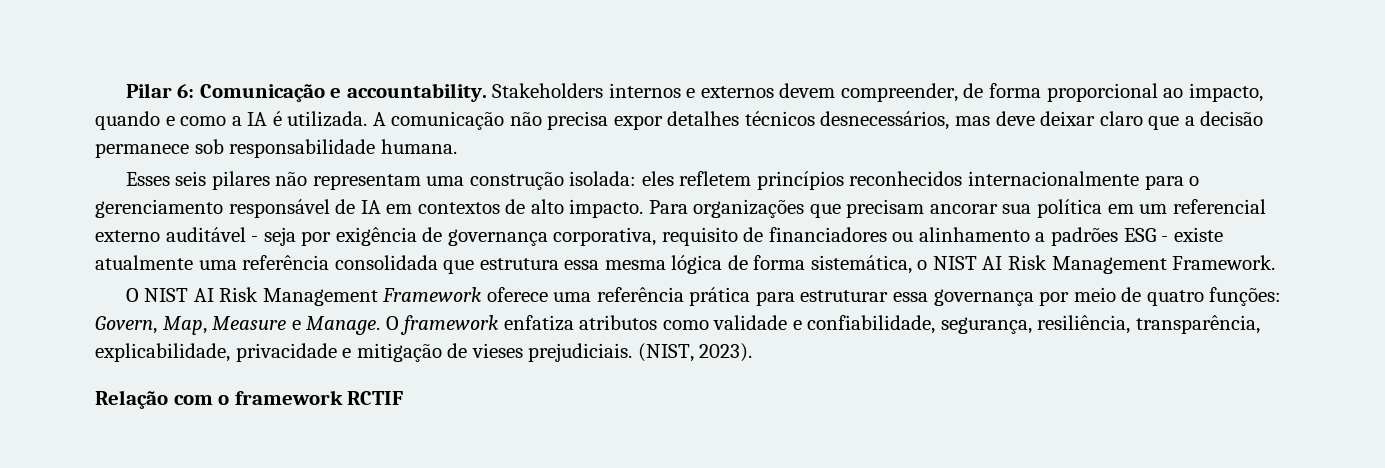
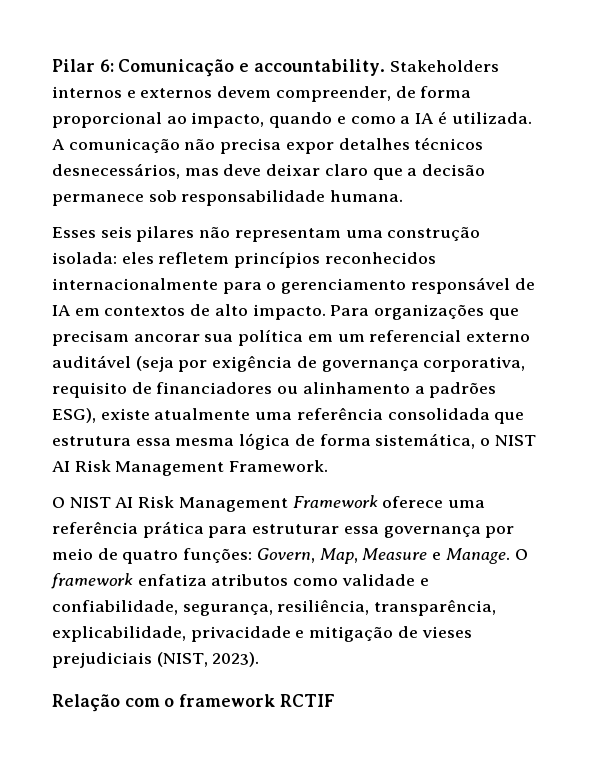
- Para organizações que precisam ancorar sua política em um referencial externo auditável - seja por exigência de governança corporativa, requisito de financiadores ou alinhamento a padrões ESG - existe atualmente uma referência consolidada que estrutura essa mesma lógica de forma sistemática, o NIST AI Risk Management Framework.
+ Para organizações que precisam ancorar sua política em um referencial externo auditável (seja por exigência de governança corporativa, requisito de financiadores ou alinhamento a padrões ESG), existe atualmente uma referência consolidada que estrutura essa mesma lógica de forma sistemática, o NIST AI Risk Management Framework.
- O framework enfatiza atributos como validade e confiabilidade, segurança, resiliência, transparência, explicabilidade, privacidade e mitigação de vieses prejudiciais. (NIST, 2023).
+ O framework enfatiza atributos como validade e confiabilidade, segurança, resiliência, transparência, explicabilidade, privacidade e mitigação de vieses prejudiciais (NIST, 2023).

